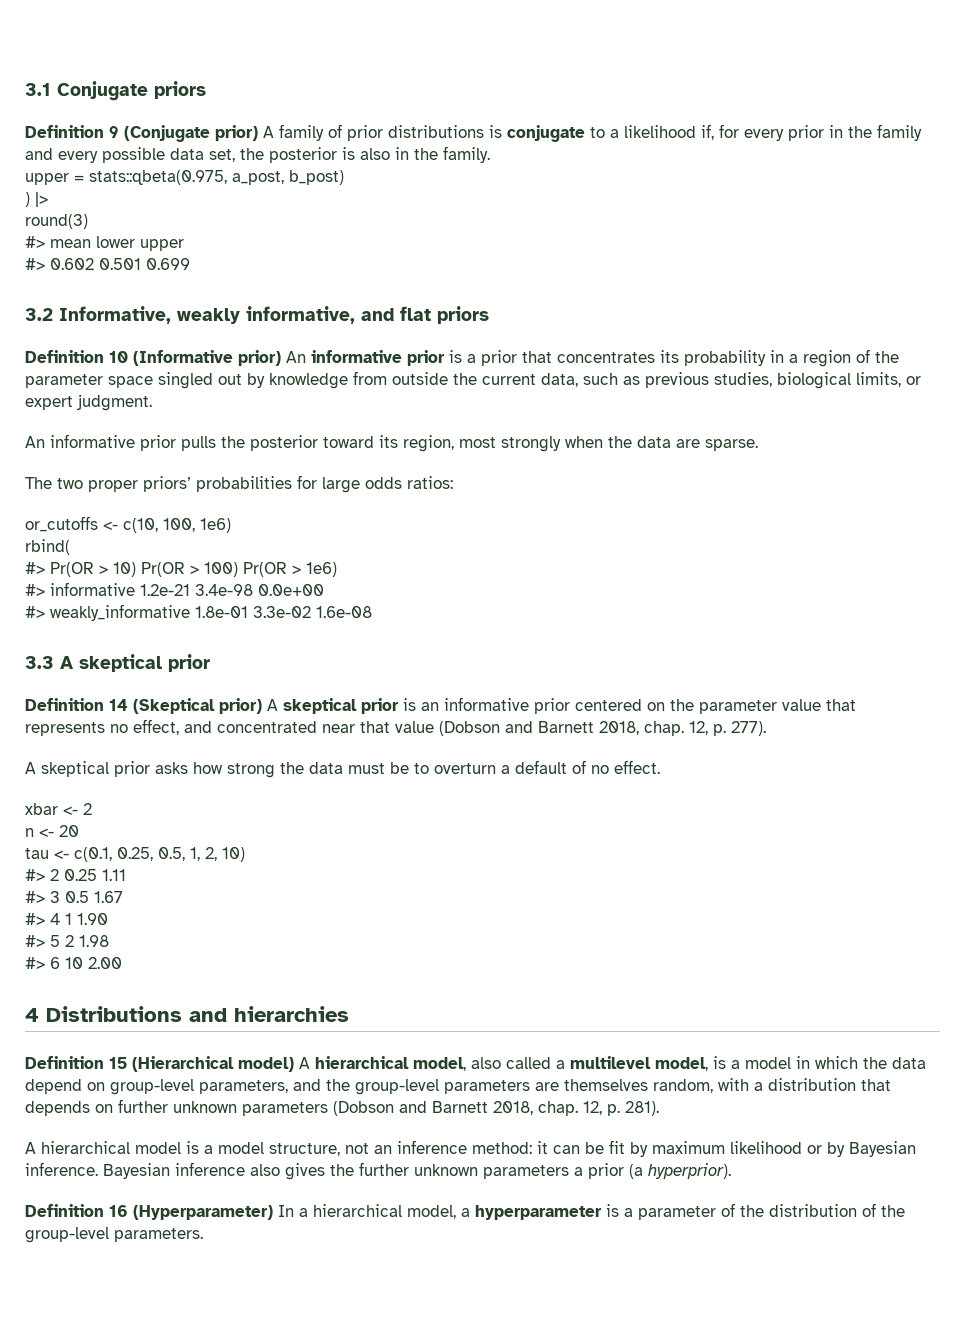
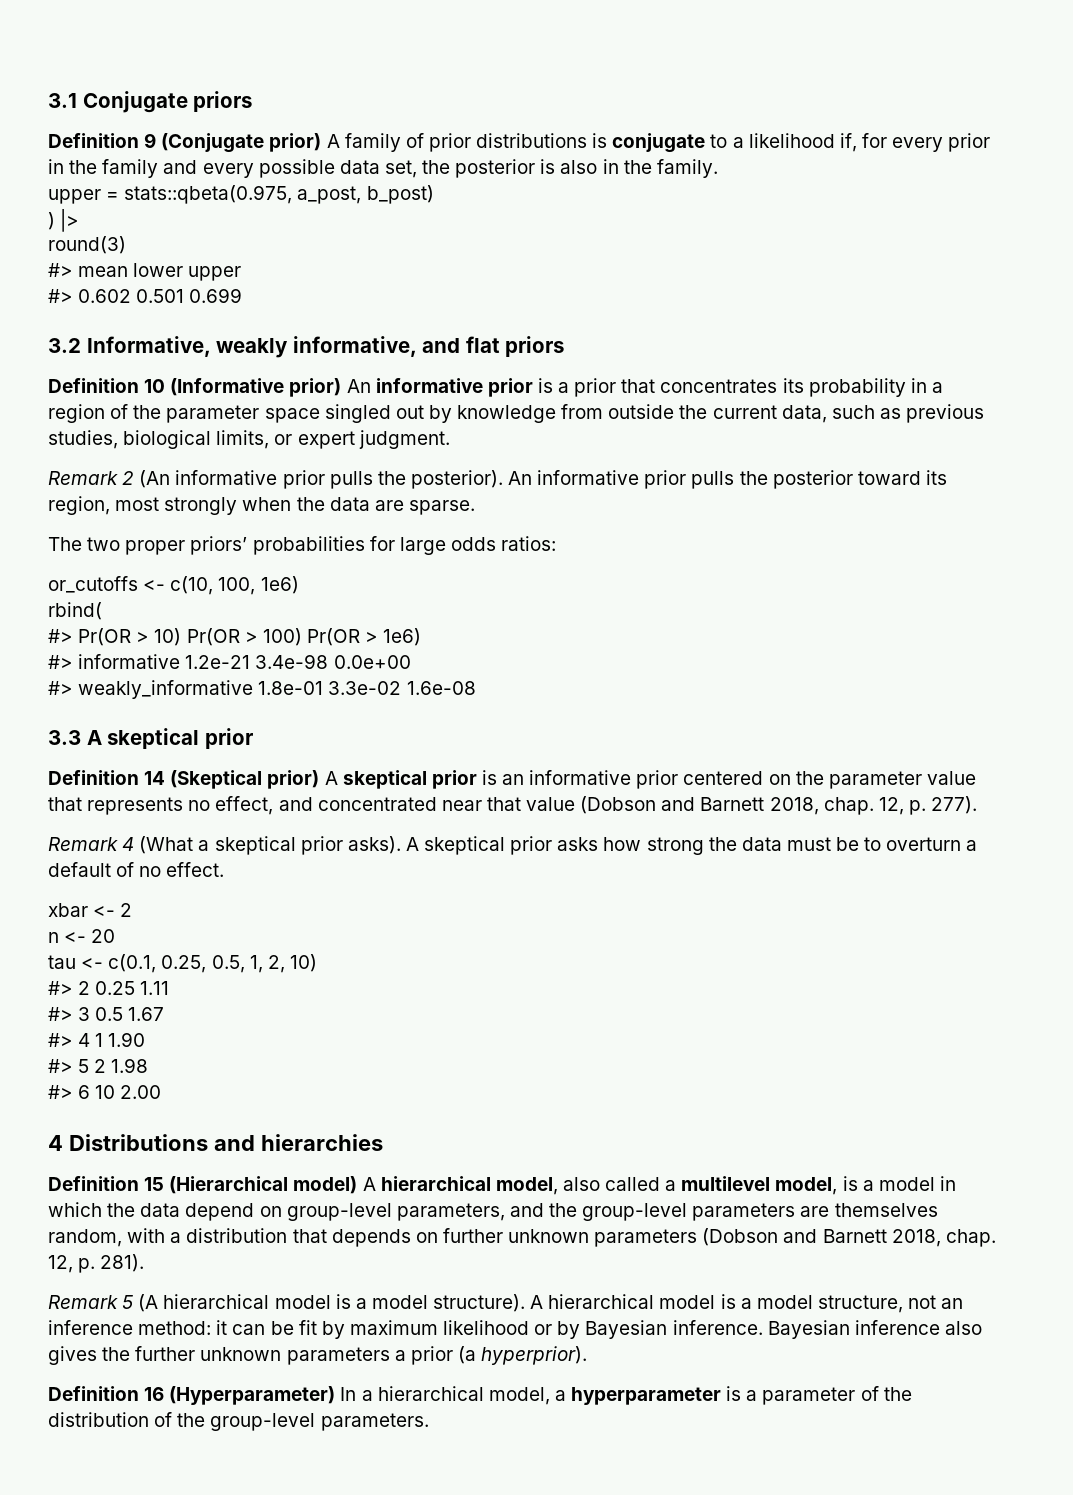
+ Remark 2 (An informative prior pulls the posterior).
+ Remark 4 (What a skeptical prior asks).
+ Remark 5 (A hierarchical model is a model structure).

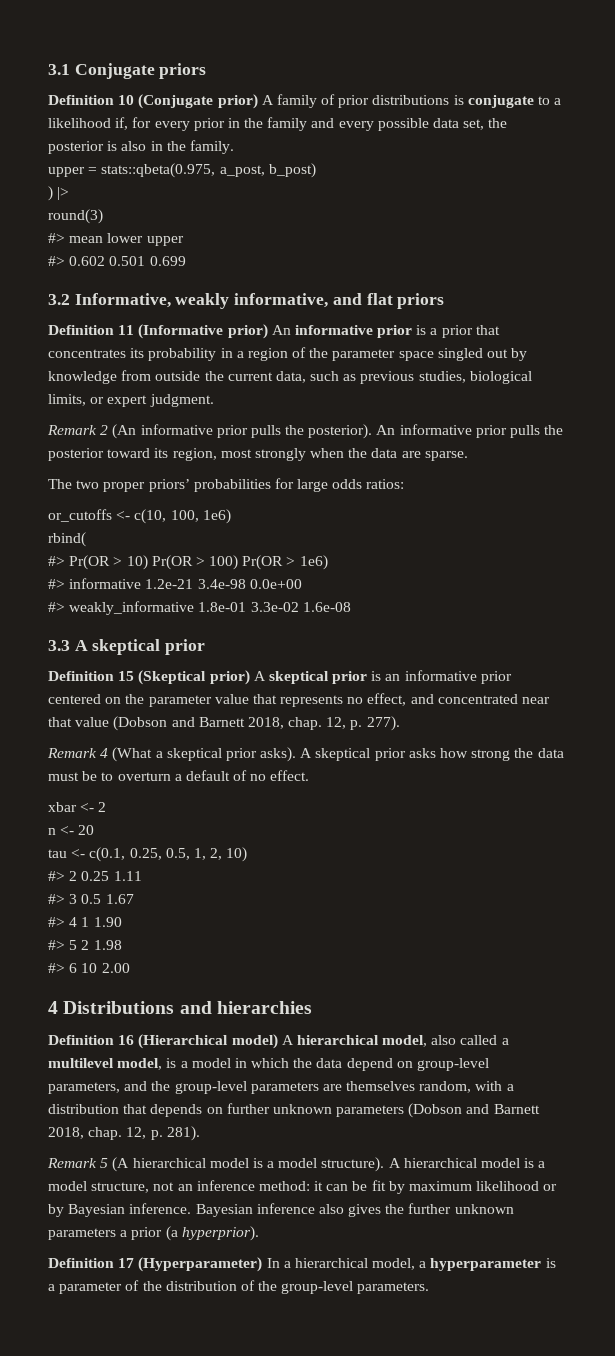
- Definition 9 (Conjugate prior) A family of prior distributions is conjugate to a likelihood if, for every prior in the family and every possible data set, the posterior is also in the family.
+ Definition 10 (Conjugate prior) A family of prior distributions is conjugate to a likelihood if, for every prior in the family and every possible data set, the posterior is also in the family.
- Definition 10 (Informative prior) An informative prior is a prior that concentrates its probability in a region of the parameter space singled out by knowledge from outside the current data, such as previous studies, biological limits, or expert judgment.
+ Definition 11 (Informative prior) An informative prior is a prior that concentrates its probability in a region of the parameter space singled out by knowledge from outside the current data, such as previous studies, biological limits, or expert judgment.
- Definition 14 (Skeptical prior) A skeptical prior is an informative prior centered on the parameter value that represents no effect, and concentrated near that value (Dobson and Barnett 2018, chap.
+ Definition 15 (Skeptical prior) A skeptical prior is an informative prior centered on the parameter value that represents no effect, and concentrated near that value (Dobson and Barnett 2018, chap.
- Definition 15 (Hierarchical model) A hierarchical model, also called a multilevel model, is a model in which the data depend on group-level parameters, and the group-level parameters are themselves random, with a distribution that depends on further unknown parameters (Dobson and Barnett 2018, chap.
+ Definition 16 (Hierarchical model) A hierarchical model, also called a multilevel model, is a model in which the data depend on group-level parameters, and the group-level parameters are themselves random, with a distribution that depends on further unknown parameters (Dobson and Barnett 2018, chap.
- Definition 16 (Hyperparameter) In a hierarchical model, a hyperparameter is a parameter of the distribution of the group-level parameters.
+ Definition 17 (Hyperparameter) In a hierarchical model, a hyperparameter is a parameter of the distribution of the group-level parameters.

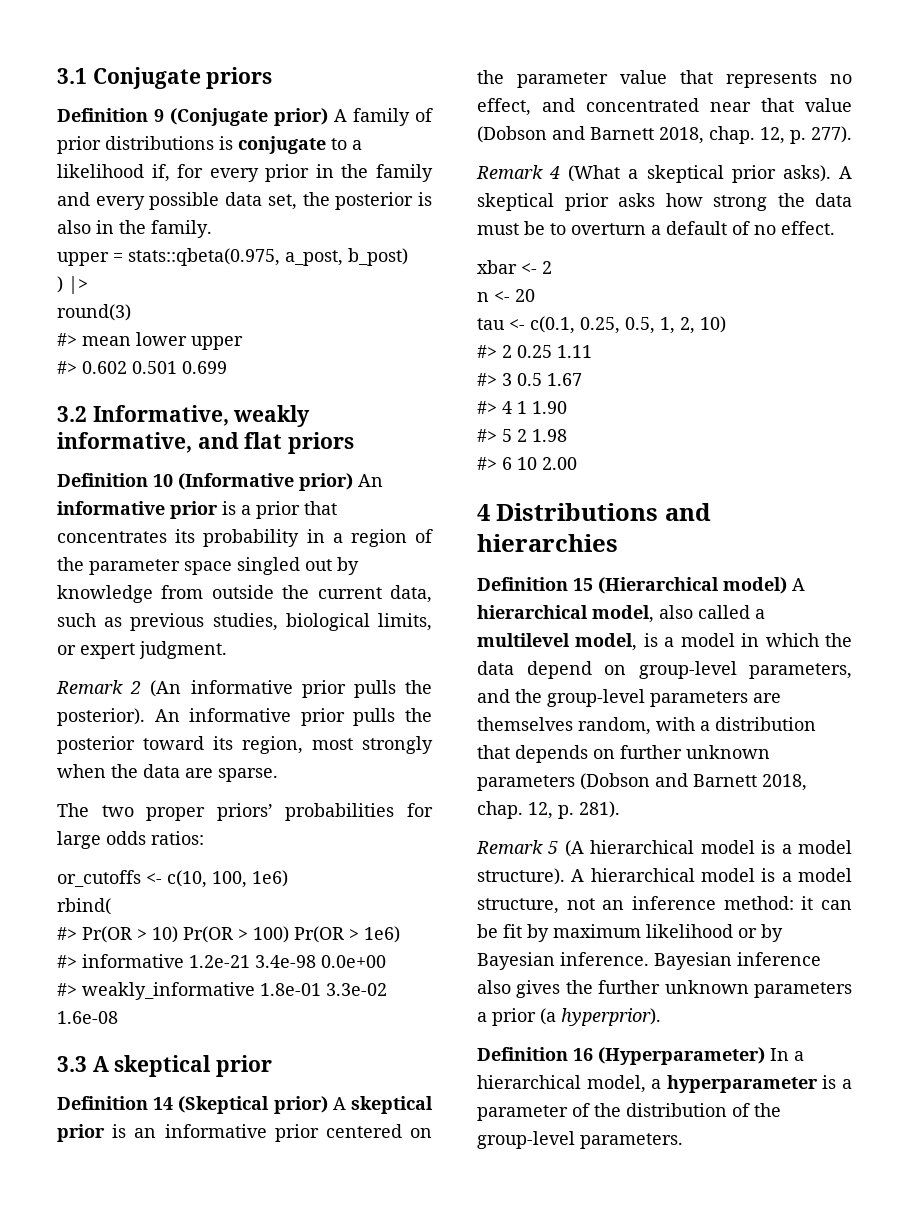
- Definition 10 (Conjugate prior) A family of prior distributions is conjugate to a likelihood if, for every prior in the family and every possible data set, the posterior is also in the family.
+ Definition 9 (Conjugate prior) A family of prior distributions is conjugate to a likelihood if, for every prior in the family and every possible data set, the posterior is also in the family.
- Definition 11 (Informative prior) An informative prior is a prior that concentrates its probability in a region of the parameter space singled out by knowledge from outside the current data, such as previous studies, biological limits, or expert judgment.
+ Definition 10 (Informative prior) An informative prior is a prior that concentrates its probability in a region of the parameter space singled out by knowledge from outside the current data, such as previous studies, biological limits, or expert judgment.
- Definition 15 (Skeptical prior) A skeptical prior is an informative prior centered on the parameter value that represents no effect, and concentrated near that value (Dobson and Barnett 2018, chap.
+ Definition 14 (Skeptical prior) A skeptical prior is an informative prior centered on the parameter value that represents no effect, and concentrated near that value (Dobson and Barnett 2018, chap.
- Definition 16 (Hierarchical model) A hierarchical model, also called a multilevel model, is a model in which the data depend on group-level parameters, and the group-level parameters are themselves random, with a distribution that depends on further unknown parameters (Dobson and Barnett 2018, chap.
+ Definition 15 (Hierarchical model) A hierarchical model, also called a multilevel model, is a model in which the data depend on group-level parameters, and the group-level parameters are themselves random, with a distribution that depends on further unknown parameters (Dobson and Barnett 2018, chap.
- Definition 17 (Hyperparameter) In a hierarchical model, a hyperparameter is a parameter of the distribution of the group-level parameters.
+ Definition 16 (Hyperparameter) In a hierarchical model, a hyperparameter is a parameter of the distribution of the group-level parameters.

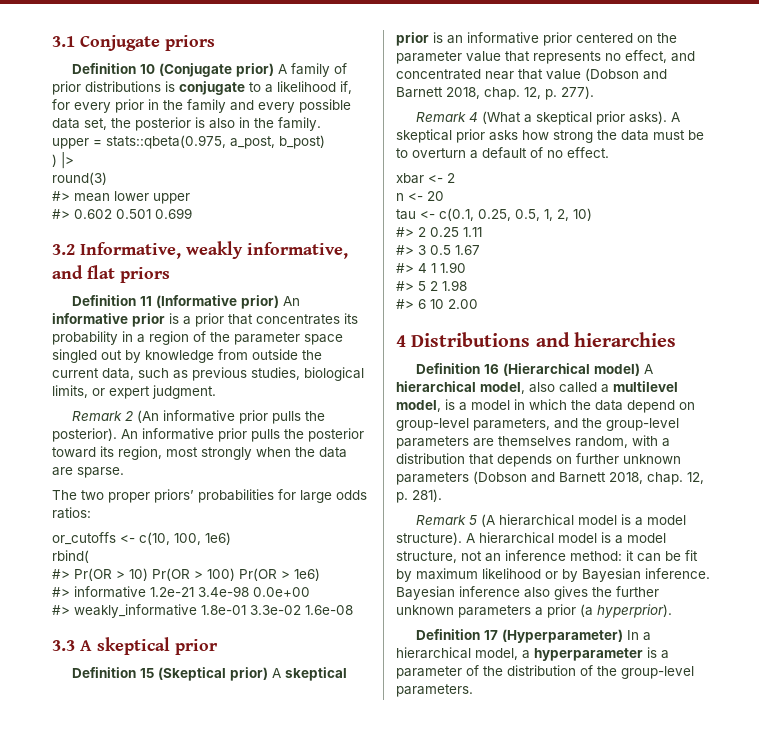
- Definition 9 (Conjugate prior) A family of prior distributions is conjugate to a likelihood if, for every prior in the family and every possible data set, the posterior is also in the family.
+ Definition 10 (Conjugate prior) A family of prior distributions is conjugate to a likelihood if, for every prior in the family and every possible data set, the posterior is also in the family.
- Definition 10 (Informative prior) An informative prior is a prior that concentrates its probability in a region of the parameter space singled out by knowledge from outside the current data, such as previous studies, biological limits, or expert judgment.
+ Definition 11 (Informative prior) An informative prior is a prior that concentrates its probability in a region of the parameter space singled out by knowledge from outside the current data, such as previous studies, biological limits, or expert judgment.
- Definition 14 (Skeptical prior) A skeptical prior is an informative prior centered on the parameter value that represents no effect, and concentrated near that value (Dobson and Barnett 2018, chap.
+ Definition 15 (Skeptical prior) A skeptical prior is an informative prior centered on the parameter value that represents no effect, and concentrated near that value (Dobson and Barnett 2018, chap.
- Definition 15 (Hierarchical model) A hierarchical model, also called a multilevel model, is a model in which the data depend on group-level parameters, and the group-level parameters are themselves random, with a distribution that depends on further unknown parameters (Dobson and Barnett 2018, chap.
+ Definition 16 (Hierarchical model) A hierarchical model, also called a multilevel model, is a model in which the data depend on group-level parameters, and the group-level parameters are themselves random, with a distribution that depends on further unknown parameters (Dobson and Barnett 2018, chap.
- Definition 16 (Hyperparameter) In a hierarchical model, a hyperparameter is a parameter of the distribution of the group-level parameters.
+ Definition 17 (Hyperparameter) In a hierarchical model, a hyperparameter is a parameter of the distribution of the group-level parameters.

